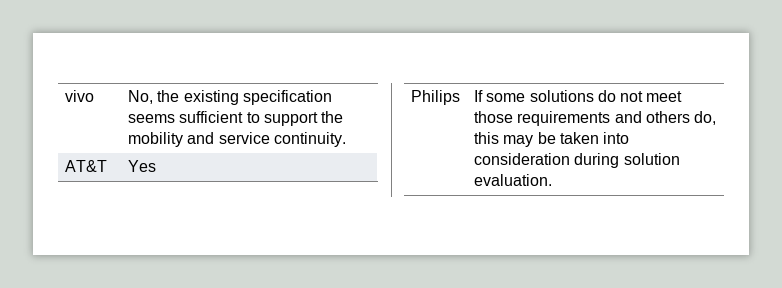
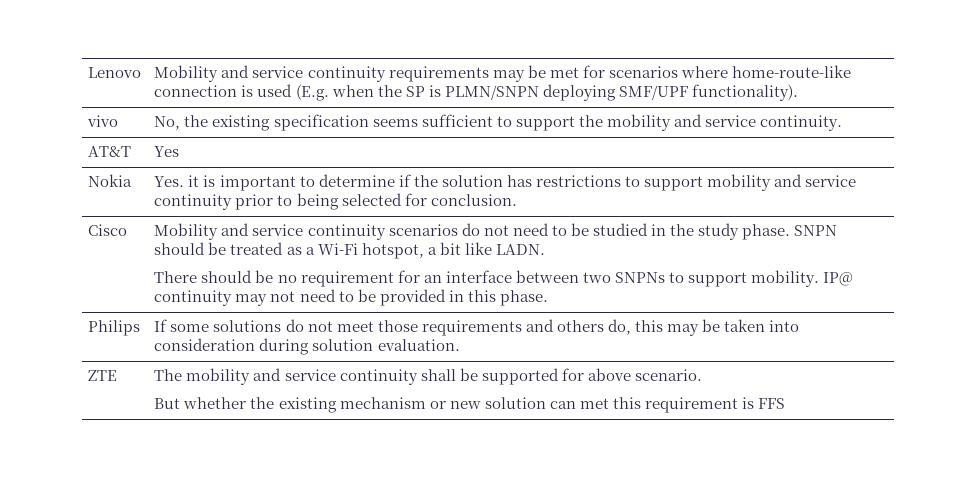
+ Lenovo | Mobility and service continuity requirements may be met for scenarios where home-route-like connection is used (E.g. when the SP is PLMN/SNPN deploying SMF/UPF functionality).
+ Nokia | Yes. it is important to determine if the solution has restrictions to support mobility and service continuity prior to being selected for conclusion.
+ Cisco | Mobility and service continuity scenarios do not need to be studied in the study phase. SNPN should be treated as a Wi-Fi hotspot, a bit like LADN.
+ There should be no requirement for an interface between two SNPNs to support mobility. IP@ continuity may not need to be provided in this phase.
+ ZTE | The mobility and service continuity shall be supported for above scenario.
+ But whether the existing mechanism or new solution can met this requirement is FFS

